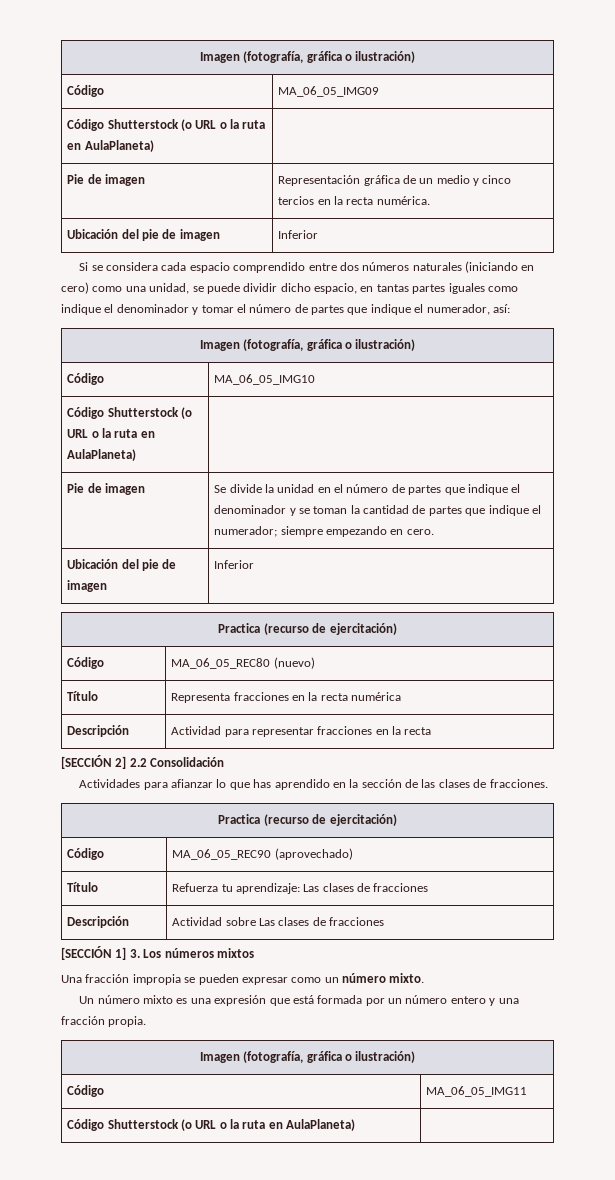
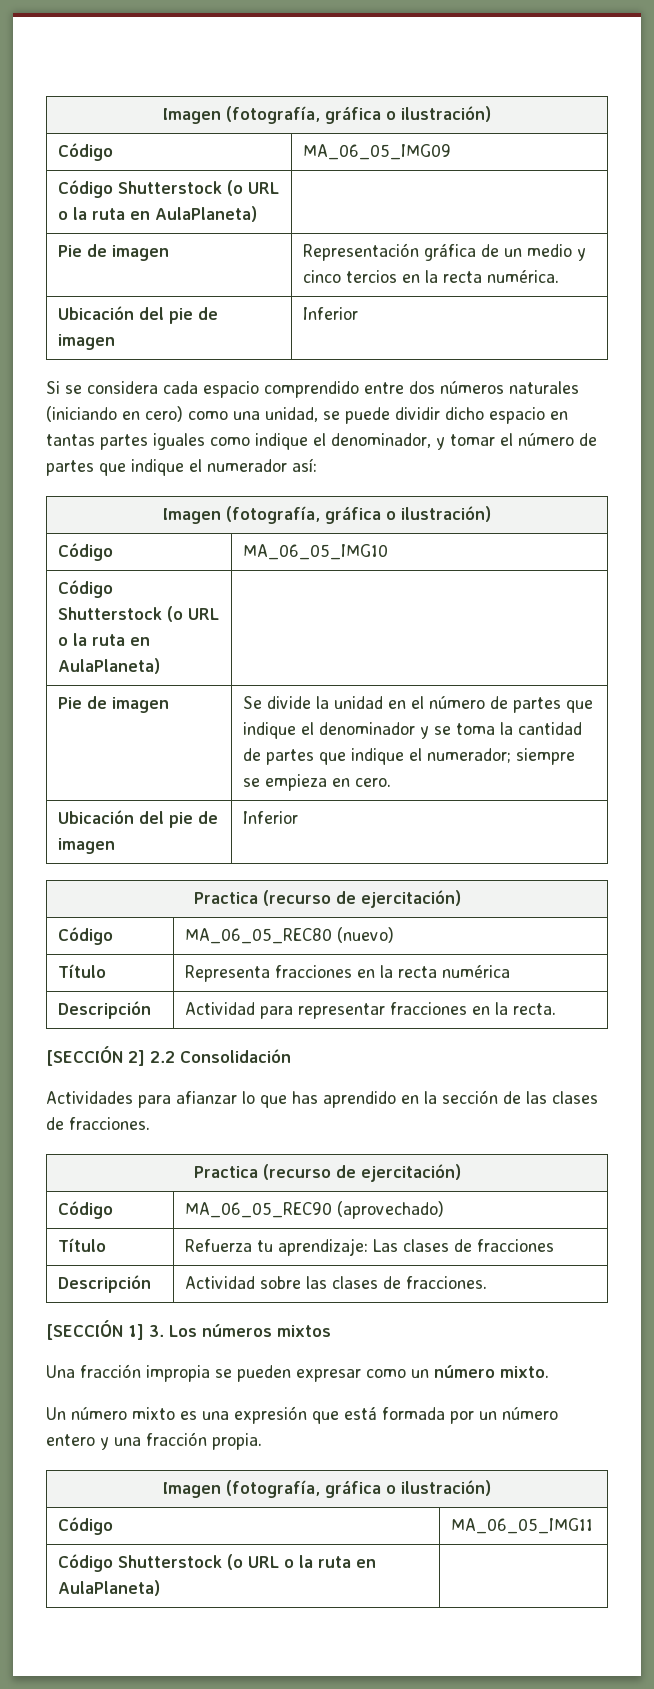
- Si se considera cada espacio comprendido entre dos números naturales (iniciando en cero) como una unidad, se puede dividir dicho espacio, en tantas partes iguales como indique el denominador y tomar el número de partes que indique el numerador, así:
+ Si se considera cada espacio comprendido entre dos números naturales (iniciando en cero) como una unidad, se puede dividir dicho espacio en tantas partes iguales como indique el denominador, y tomar el número de partes que indique el numerador así:
- Pie de imagen | Se divide la unidad en el número de partes que indique el denominador y se toman la cantidad de partes que indique el numerador; siempre empezando en cero.
+ Pie de imagen | Se divide la unidad en el número de partes que indique el denominador y se toma la cantidad de partes que indique el numerador; siempre se empieza en cero.
- Descripción | Actividad para representar fracciones en la recta
+ Descripción | Actividad para representar fracciones en la recta.
- Descripción | Actividad sobre Las clases de fracciones
+ Descripción | Actividad sobre las clases de fracciones.

